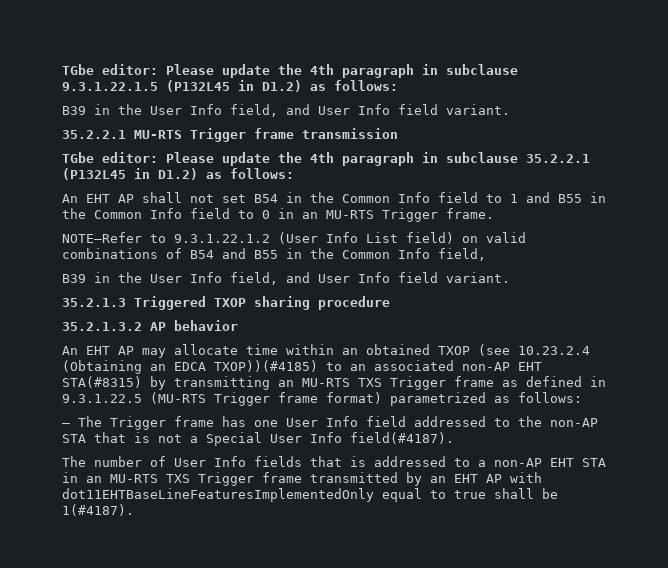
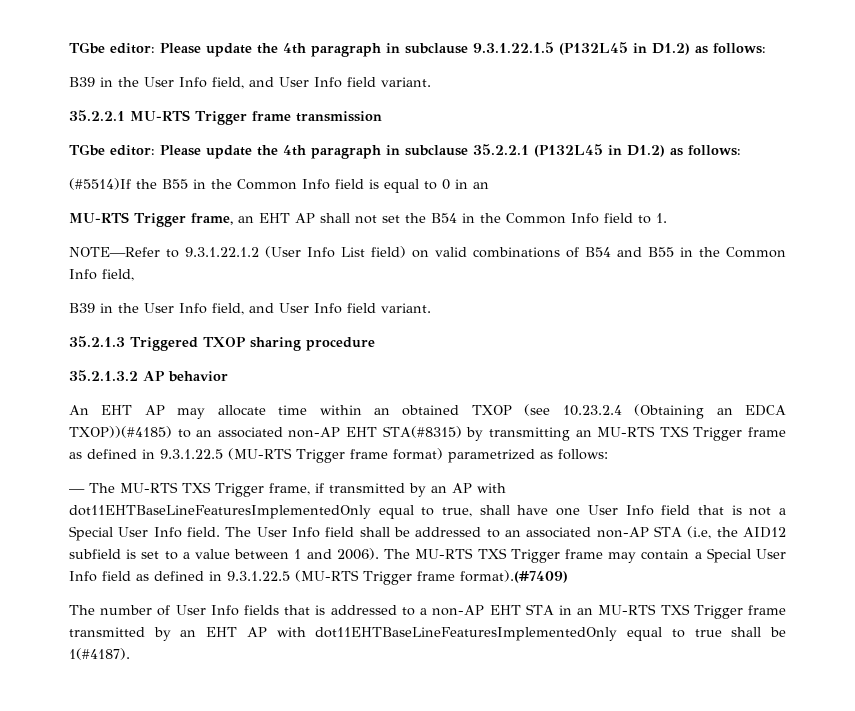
- An EHT AP shall not set B54 in the Common Info field to 1 and B55 in the Common Info field to 0 in an MU-RTS Trigger frame.
+ (#5514)If the B55 in the Common Info field is equal to 0 in an
+ MU-RTS Trigger frame, an EHT AP shall not set the B54 in the Common Info field to 1.
- — The Trigger frame has one User Info field addressed to the non-AP STA that is not a Special User Info field(#4187).
+ — The MU-RTS TXS Trigger frame, if transmitted by an AP with dot11EHTBaseLineFeaturesImplementedOnly equal to true, shall have one User Info field that is not a Special User Info field. The User Info field shall be addressed to an associated non-AP STA (i.e, the AID12 subfield is set to a value between 1 and 2006). The MU-RTS TXS Trigger frame may contain a Special User Info field as defined in 9.3.1.22.5 (MU-RTS Trigger frame format).(#7409)

